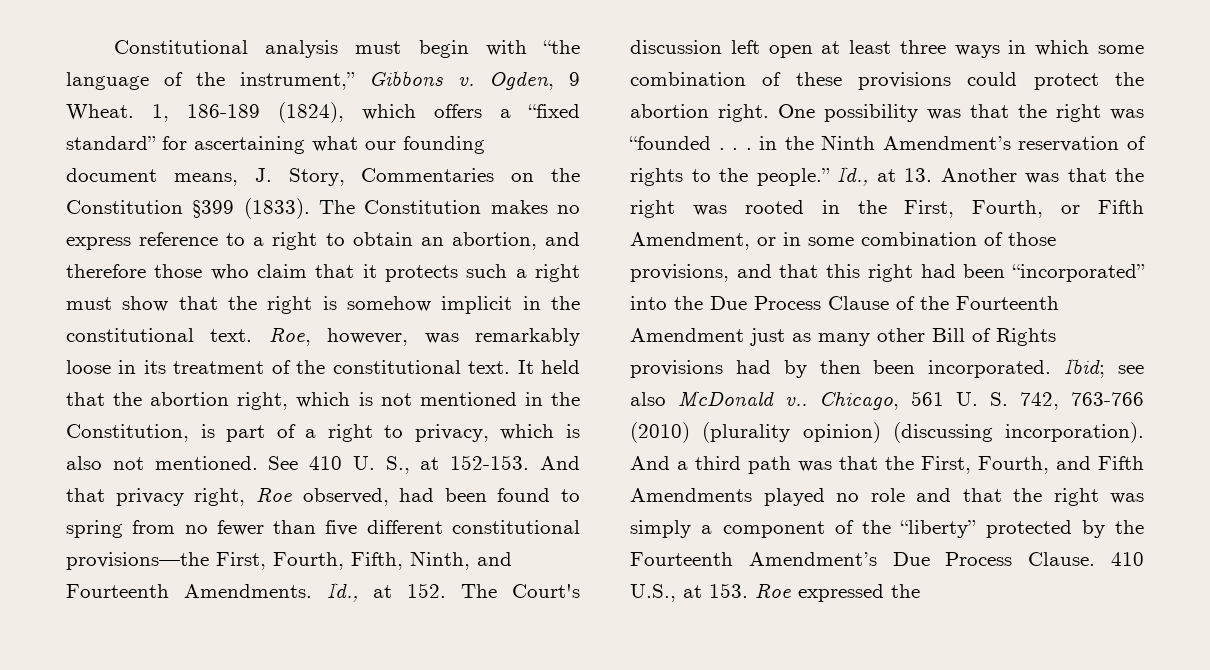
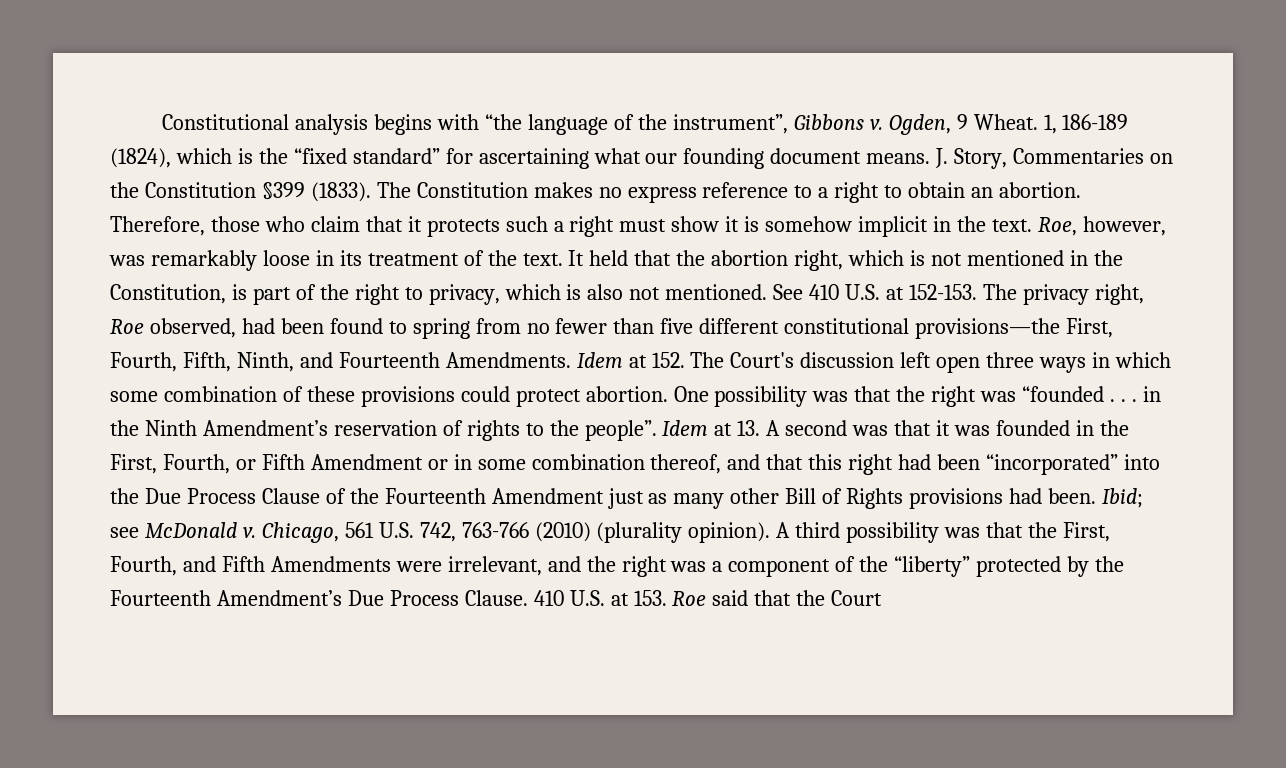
- Constitutional analysis must begin with “the language of the instrument,” Gibbons v.
+ Constitutional analysis begins with “the language of the instrument”, Gibbons v.
- 1, 186-189 (1824), which offers a “fixed standard” for ascertaining what our founding document means, J. Story, Commentaries on the Constitution §399 (1833).
+ 1, 186-189 (1824), which is the “fixed standard” for ascertaining what our founding document means. J. Story, Commentaries on the Constitution §399 (1833).
- The Constitution makes no express reference to a right to obtain an abortion, and therefore those who claim that it protects such a right must show that the right is somehow implicit in the constitutional text.
+ The Constitution makes no express reference to a right to obtain an abortion. Therefore, those who claim that it protects such a right must show it is somehow implicit in the text.
- Roe, however, was remarkably loose in its treatment of the constitutional text.
+ Roe, however, was remarkably loose in its treatment of the text.
- It held that the abortion right, which is not mentioned in the Constitution, is part of a right to privacy, which is also not mentioned.
+ It held that the abortion right, which is not mentioned in the Constitution, is part of the right to privacy, which is also not mentioned.
- See 410 U. S., at 152-153. And that privacy right, Roe observed, had been found to spring from no fewer than five different constitutional provisions—the First, Fourth, Fifth, Ninth, and Fourteenth Amendments.
+ See 410 U.S. at 152-153. The privacy right, Roe observed, had been found to spring from no fewer than five different constitutional provisions—the First, Fourth, Fifth, Ninth, and Fourteenth Amendments.
- Id., at 152. The Court's discussion left open at least three ways in which some combination of these provisions could protect the abortion right.
+ Idem at 152. The Court's discussion left open three ways in which some combination of these provisions could protect abortion.
- One possibility was that the right was “founded . . . in the Ninth Amendment’s reservation of rights to the people.” Id., at 13. Another was that the right was rooted in the First, Fourth, or Fifth Amendment, or in some combination of those provisions, and that this right had been “incorporated” into the Due Process Clause of the Fourteenth Amendment just as many other Bill of Rights provisions had by then been incorporated. Ibid; see also McDonald v.. Chicago, 561 U. S. 742, 763-766 (2010) (plurality opinion) (discussing incorporation). And a third path was that the First, Fourth, and Fifth Amendments played no role and that the right was simply a component of the “liberty” protected by the Fourteenth Amendment’s Due Process Clause.
+ One possibility was that the right was “founded . . . in the Ninth Amendment’s reservation of rights to the people”. Idem at 13. A second was that it was founded in the First, Fourth, or Fifth Amendment or in some combination thereof, and that this right had been “incorporated” into the Due Process Clause of the Fourteenth Amendment just as many other Bill of Rights provisions had been. Ibid; see McDonald v. Chicago, 561 U.S. 742, 763-766 (2010) (plurality opinion). A third possibility was that the First, Fourth, and Fifth Amendments were irrelevant, and the right was a component of the “liberty” protected by the Fourteenth Amendment’s Due Process Clause.
- 410 U.S., at 153. Roe expressed the
+ 410 U.S. at 153. Roe said that the Court

